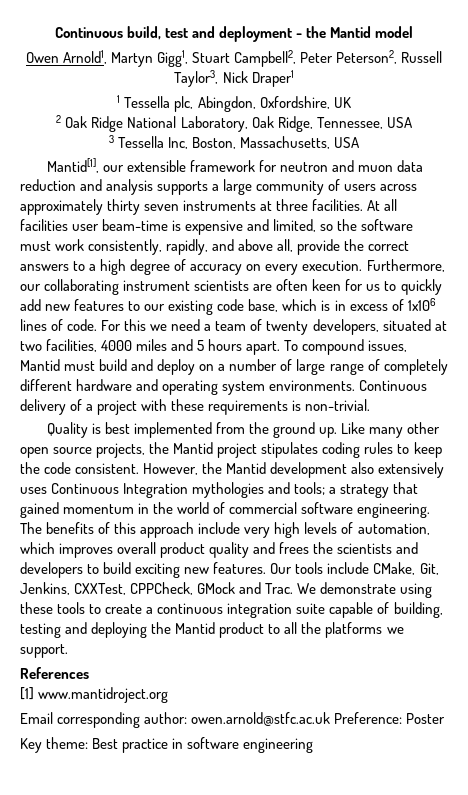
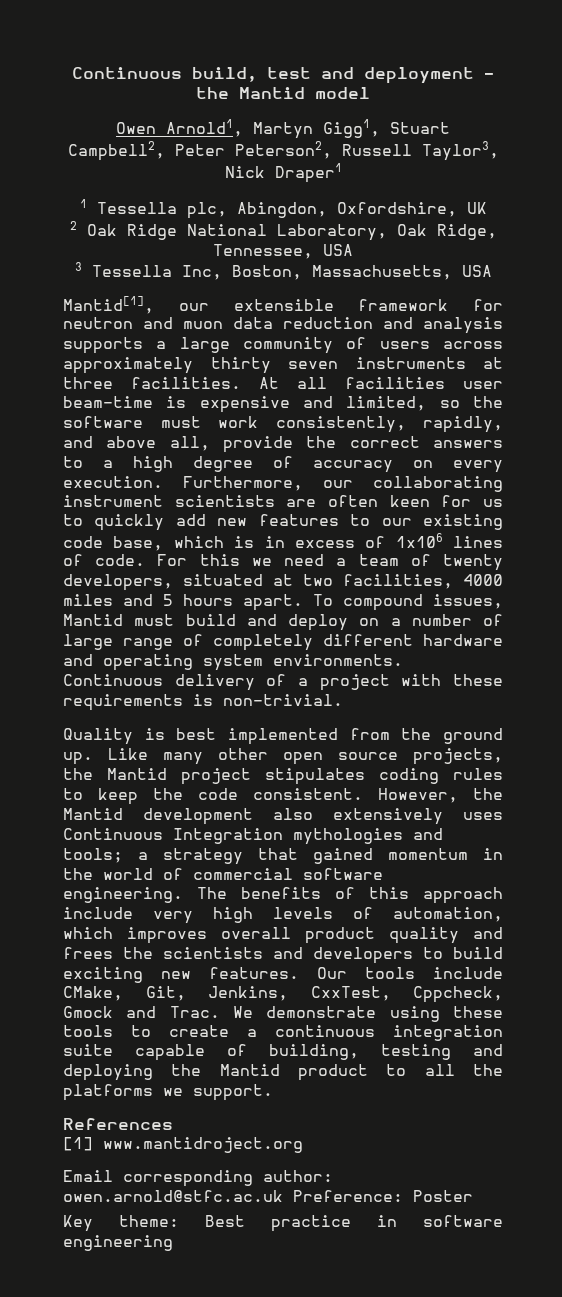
- Our tools include CMake, Git, Jenkins, CXXTest, CPPCheck, GMock and Trac.
+ Our tools include CMake, Git, Jenkins, CxxTest, Cppcheck, Gmock and Trac.

